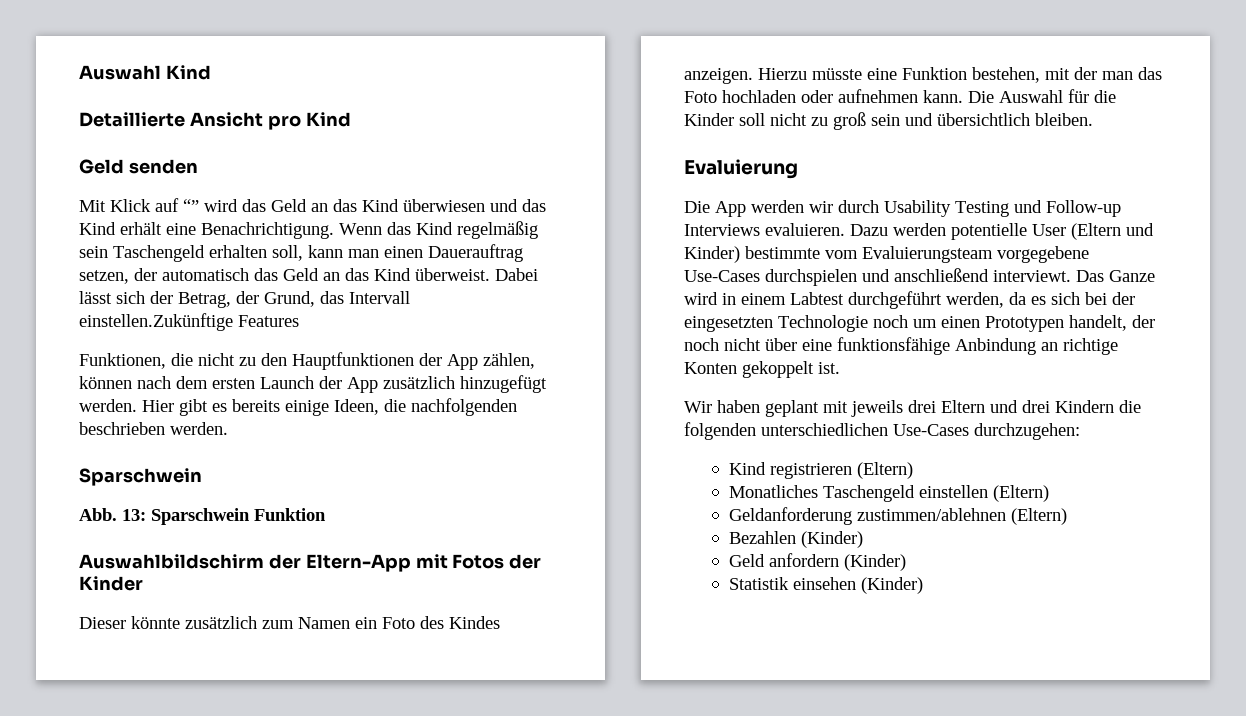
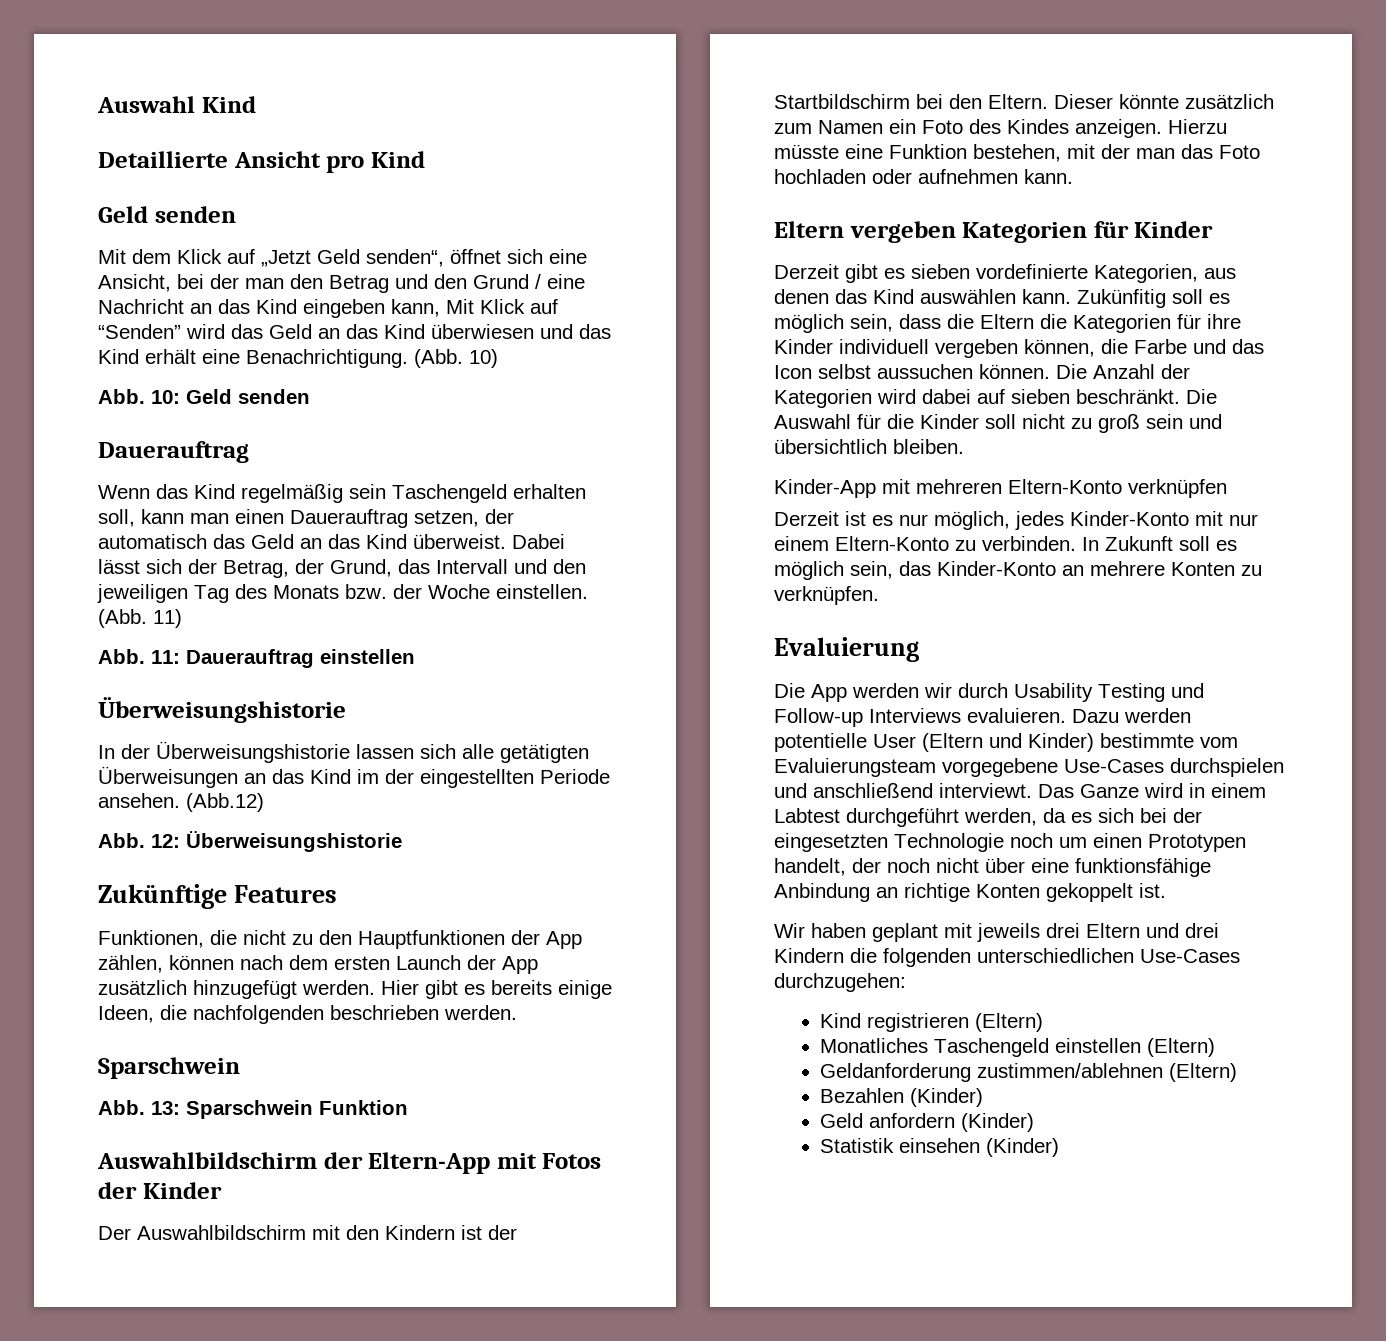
- Mit Klick auf “” wird das Geld an das Kind überwiesen und das Kind erhält eine Benachrichtigung. Wenn das Kind regelmäßig sein Taschengeld erhalten soll, kann man einen Dauerauftrag setzen, der automatisch das Geld an das Kind überweist.
+ Mit dem Klick auf „Jetzt Geld senden“, öffnet sich eine Ansicht, bei der man den Betrag und den Grund / eine Nachricht an das Kind eingeben kann, Mit Klick auf “Senden” wird das Geld an das Kind überwiesen und das Kind erhält eine Benachrichtigung. (Abb. 10)
+ Abb. 10: Geld senden
+ Dauerauftrag
+ Wenn das Kind regelmäßig sein Taschengeld erhalten soll, kann man einen Dauerauftrag setzen, der automatisch das Geld an das Kind überweist.
- Dabei lässt sich der Betrag, der Grund, das Intervall einstellen.Zukünftige Features
+ Dabei lässt sich der Betrag, der Grund, das Intervall und den jeweiligen Tag des Monats bzw. der Woche einstellen. (Abb. 11)
+ Abb. 11: Dauerauftrag einstellen
+ Überweisungshistorie
+ In der Überweisungshistorie lassen sich alle getätigten Überweisungen an das Kind im der eingestellten Periode ansehen. (Abb.12)
+ Abb. 12: Überweisungshistorie
+ Zukünftige Features
+ Der Auswahlbildschirm mit den Kindern ist der Startbildschirm bei den Eltern.
- Hierzu müsste eine Funktion bestehen, mit der man das Foto hochladen oder aufnehmen kann. Die Auswahl für die Kinder soll nicht zu groß sein und übersichtlich bleiben.
+ Hierzu müsste eine Funktion bestehen, mit der man das Foto hochladen oder aufnehmen kann.
+ Eltern vergeben Kategorien für Kinder
+ Derzeit gibt es sieben vordefinierte Kategorien, aus denen das Kind auswählen kann. Zukünfitig soll es möglich sein, dass die Eltern die Kategorien für ihre Kinder individuell vergeben können, die Farbe und das Icon selbst aussuchen können. Die Anzahl der Kategorien wird dabei auf sieben beschränkt. Die Auswahl für die Kinder soll nicht zu groß sein und übersichtlich bleiben.
+ Kinder-App mit mehreren Eltern-Konto verknüpfen
+ Derzeit ist es nur möglich, jedes Kinder-Konto mit nur einem Eltern-Konto zu verbinden. In Zukunft soll es möglich sein, das Kinder-Konto an mehrere Konten zu verknüpfen.

